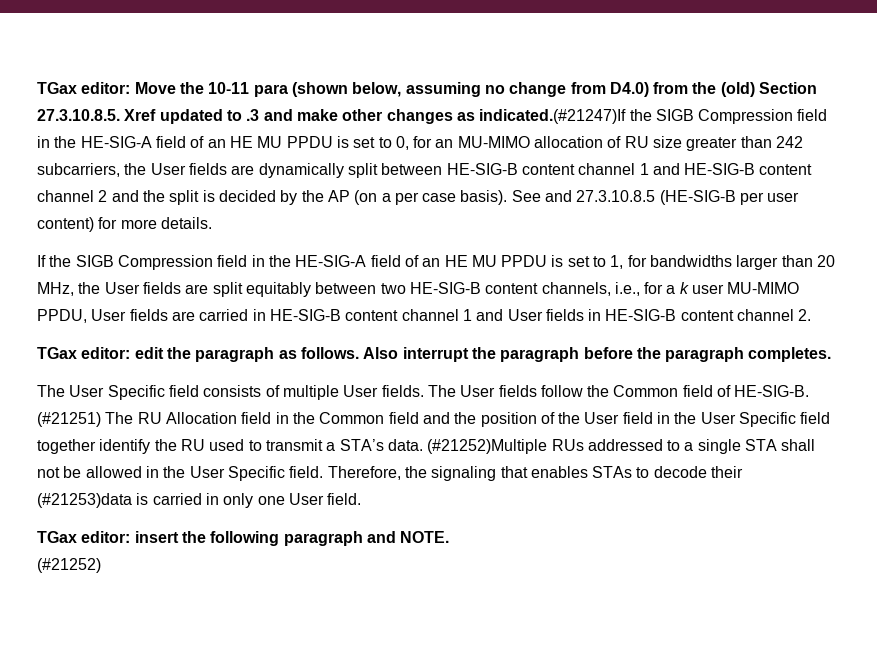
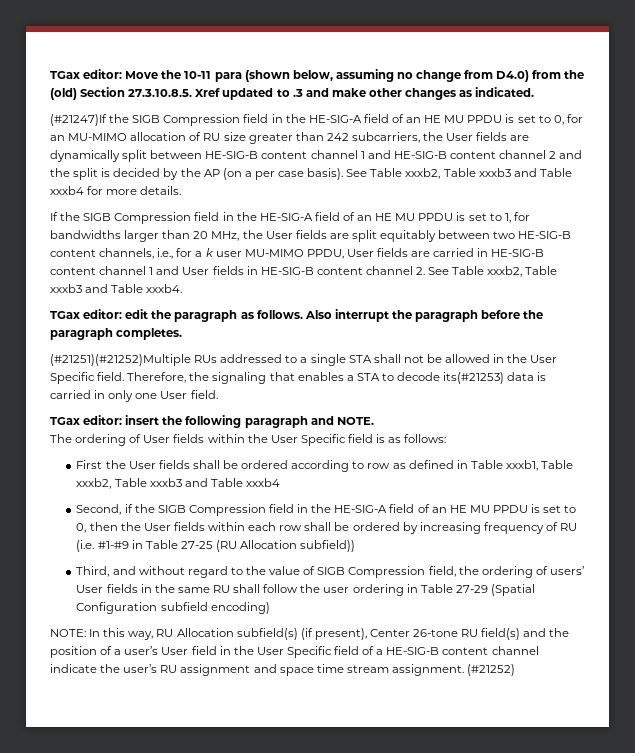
- Move the 10-11 para (shown below, assuming no change from D4.0) from the (old) Section 27.3.10.8.5. Xref updated to .3 and make other changes as indicated.(#21247)If the SIGB Compression field in the HE-SIG-A field of an HE MU PPDU is set to 0, for an MU-MIMO allocation of RU size greater than 242 subcarriers, the User fields are dynamically split between HE-SIG-B content channel 1 and HE-SIG-B content channel 2 and the split is decided by the AP (on a per case basis).
+ Move the 10-11 para (shown below, assuming no change from D4.0) from the (old) Section 27.3.10.8.5. Xref updated to .3 and make other changes as indicated.
+ (#21247)If the SIGB Compression field in the HE-SIG-A field of an HE MU PPDU is set to 0, for an MU-MIMO allocation of RU size greater than 242 subcarriers, the User fields are dynamically split between HE-SIG-B content channel 1 and HE-SIG-B content channel 2 and the split is decided by the AP (on a per case basis).
- See and 27.3.10.8.5 (HE-SIG-B per user content) for more details.
+ See Table xxxb2, Table xxxb3 and Table xxxb4 for more details.
- If the SIGB Compression field in the HE-SIG-A field of an HE MU PPDU is set to 1, for bandwidths larger than 20 MHz, the User fields are split equitably between two HE-SIG-B content channels, i.e., for a k user MU-MIMO PPDU, User fields are carried in HE-SIG-B content channel 1 and User fields in HE-SIG-B content channel 2.
+ If the SIGB Compression field in the HE-SIG-A field of an HE MU PPDU is set to 1, for bandwidths larger than 20 MHz, the User fields are split equitably between two HE-SIG-B content channels, i.e., for a k user MU-MIMO PPDU, User fields are carried in HE-SIG-B content channel 1 and User fields in HE-SIG-B content channel 2. See Table xxxb2, Table xxxb3 and Table xxxb4.
- The User Specific field consists of multiple User fields. The User fields follow the Common field of HE-SIG-B. (#21251) The RU Allocation field in the Common field and the position of the User field in the User Specific field together identify the RU used to transmit a STA’s data. (#21252)Multiple RUs addressed to a single STA shall not be allowed in the User Specific field.
+ (#21251)(#21252)Multiple RUs addressed to a single STA shall not be allowed in the User Specific field.
- Therefore, the signaling that enables STAs to decode their (#21253)data is carried in only one User field.
+ Therefore, the signaling that enables a STA to decode its(#21253) data is carried in only one User field.
+ The ordering of User fields within the User Specific field is as follows:
+ First the User fields shall be ordered according to row as defined in Table xxxb1, Table xxxb2, Table xxxb3 and Table xxxb4
+ Second, if the SIGB Compression field in the HE-SIG-A field of an HE MU PPDU is set to 0, then the User fields within each row shall be ordered by increasing frequency of RU (i.e. #1-#9 in Table 27-25 (RU Allocation subfield))
+ Third, and without regard to the value of SIGB Compression field, the ordering of users’ User fields in the same RU shall follow the user ordering in Table 27-29 (Spatial Configuration subfield encoding)
+ NOTE: In this way, RU Allocation subfield(s) (if present), Center 26-tone RU field(s) and the position of a user’s User field in the User Specific field of a HE-SIG-B content channel indicate the user’s RU assignment and space time stream assignment.

